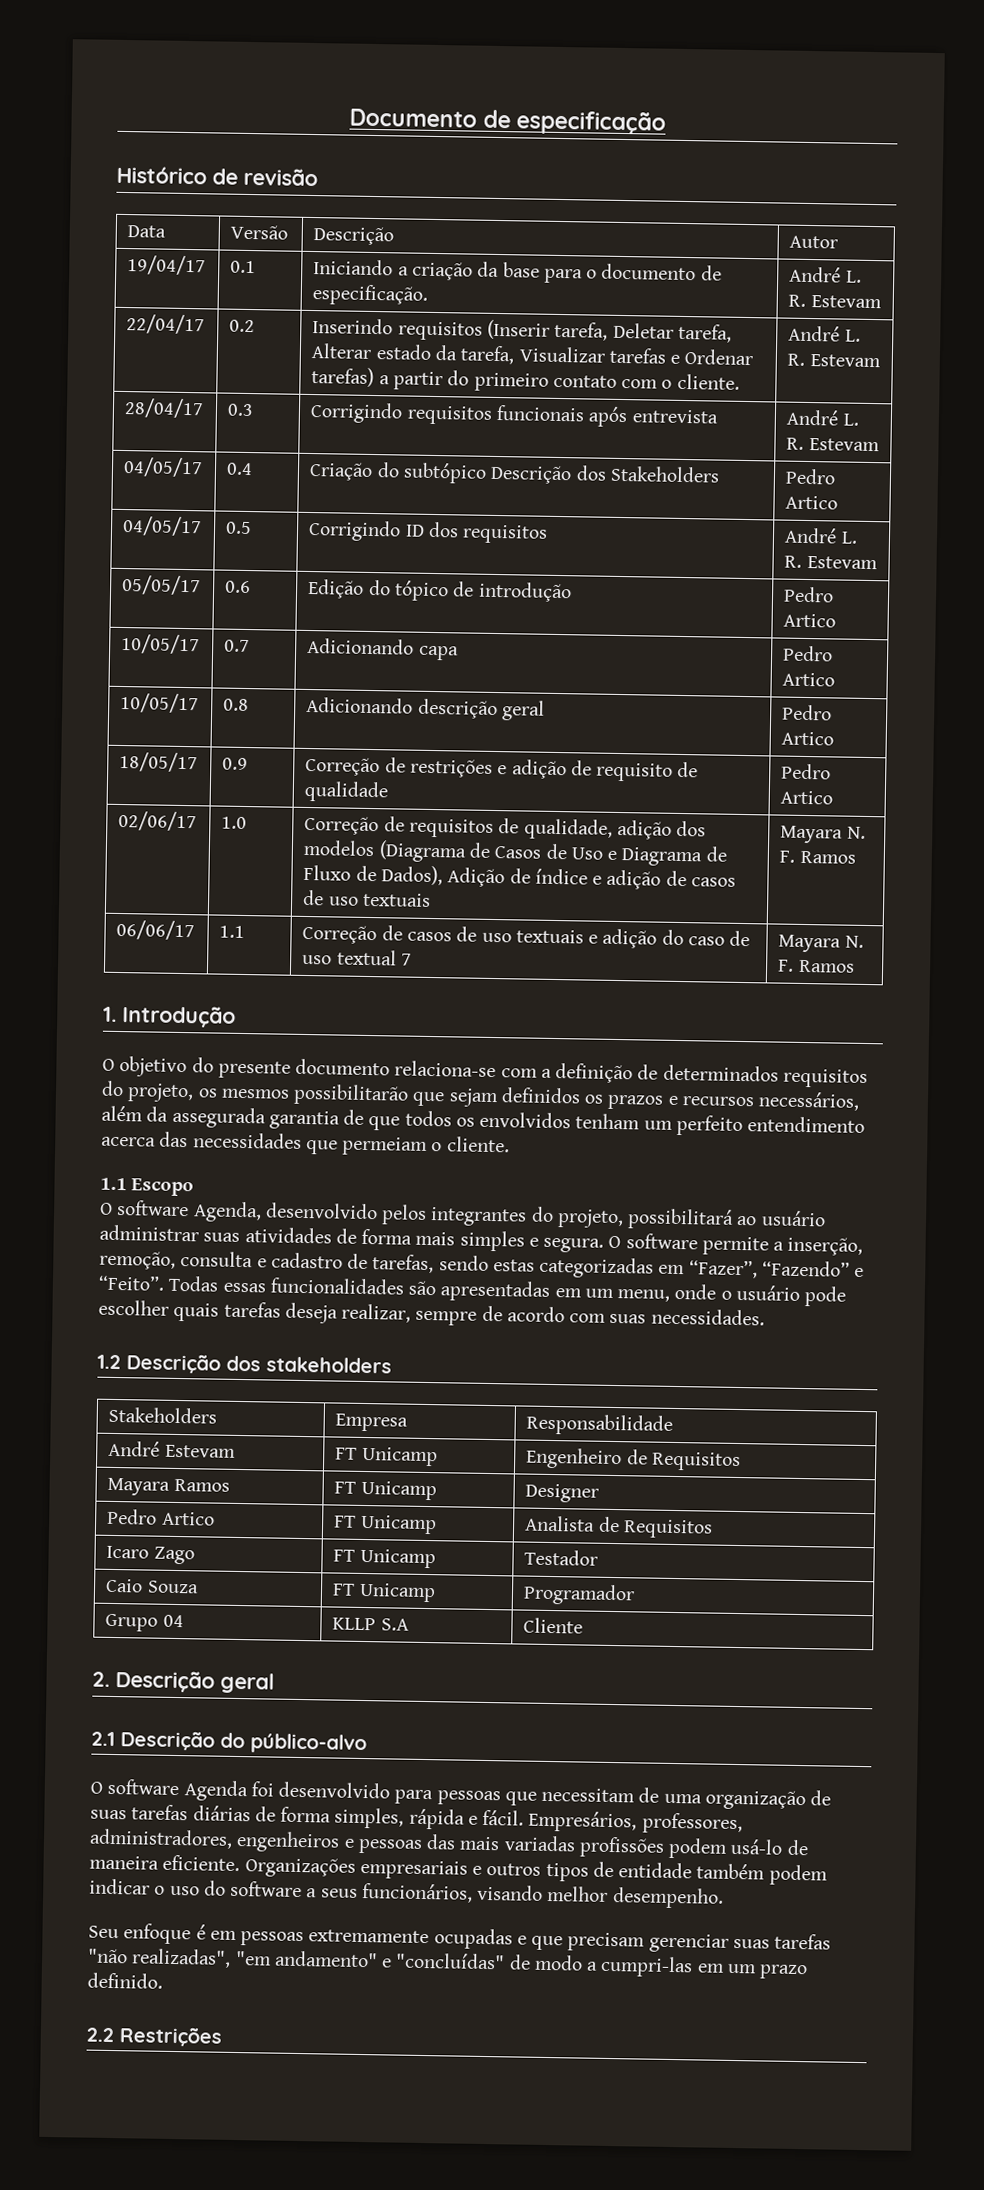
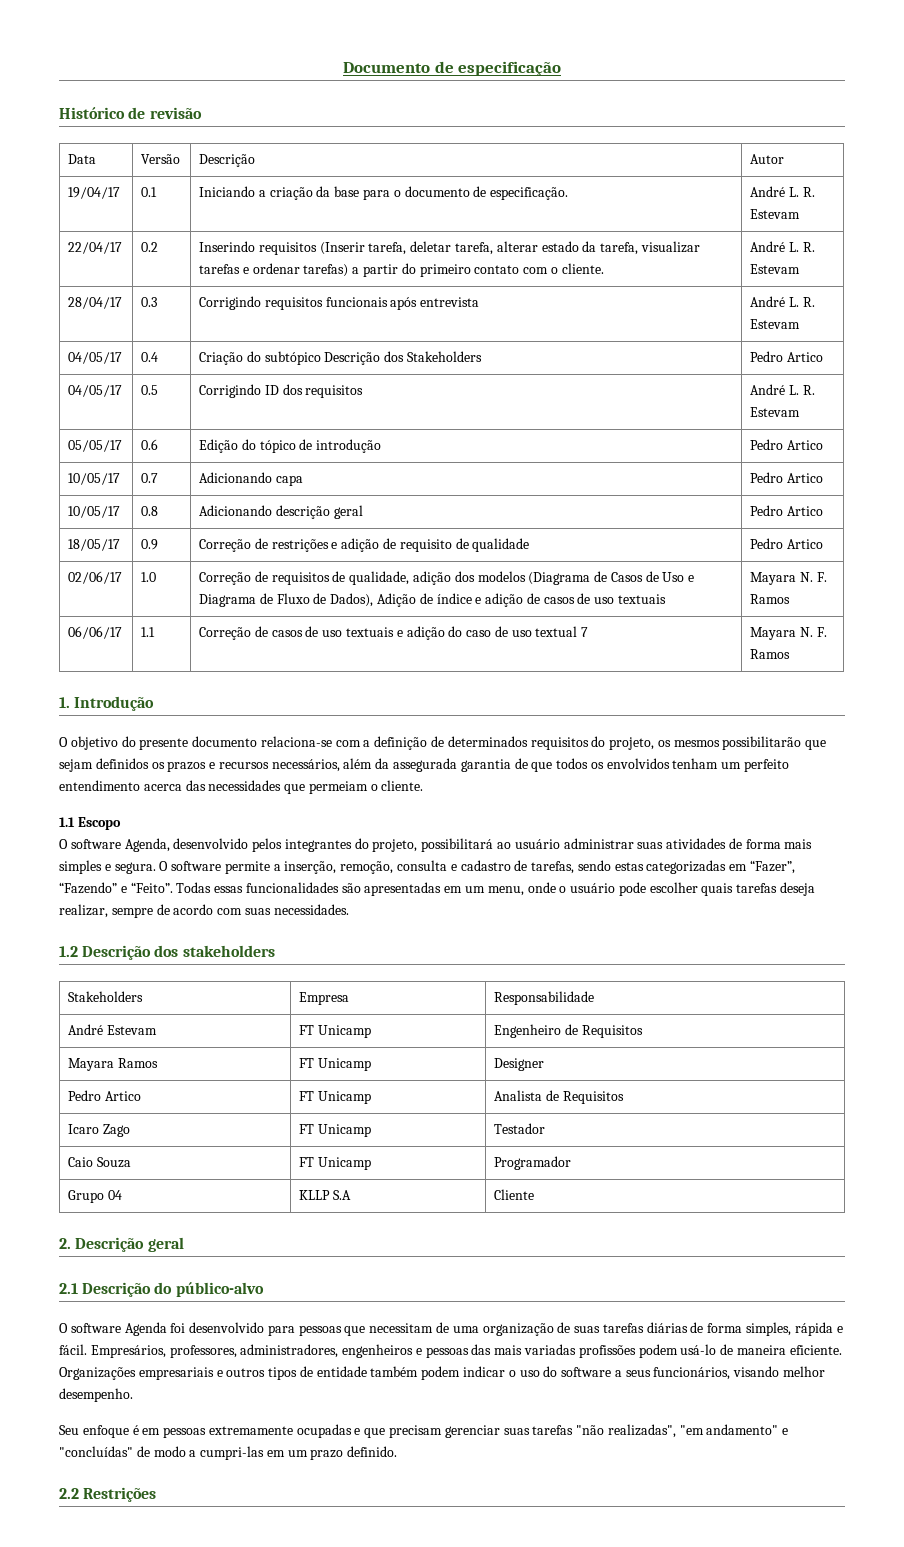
- 22/04/17 | 0.2 | Inserindo requisitos (Inserir tarefa, Deletar tarefa, Alterar estado da tarefa, Visualizar tarefas e Ordenar tarefas) a partir do primeiro contato com o cliente. | André L. R. Estevam
+ 22/04/17 | 0.2 | Inserindo requisitos (Inserir tarefa, deletar tarefa, alterar estado da tarefa, visualizar tarefas e ordenar tarefas) a partir do primeiro contato com o cliente. | André L. R. Estevam

